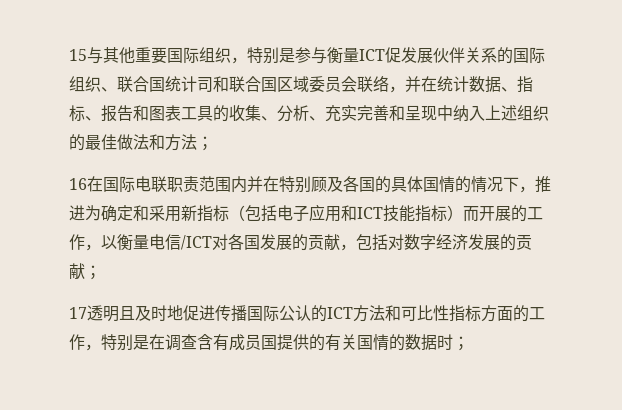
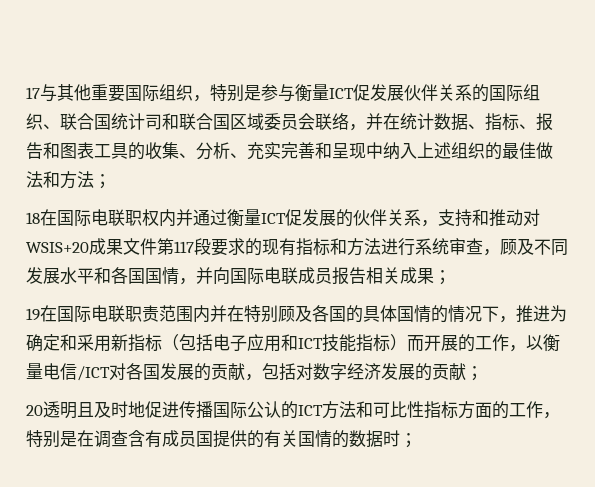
- 15与其他重要国际组织，特别是参与衡量ICT促发展伙伴关系的国际组织、联合国统计司和联合国区域委员会联络，并在统计数据、指标、报告和图表工具的收集、分析、充实完善和呈现中纳入上述组织的最佳做法和方法；
+ 17与其他重要国际组织，特别是参与衡量ICT促发展伙伴关系的国际组织、联合国统计司和联合国区域委员会联络，并在统计数据、指标、报告和图表工具的收集、分析、充实完善和呈现中纳入上述组织的最佳做法和方法；
- 16在国际电联职责范围内并在特别顾及各国的具体国情的情况下，推进为确定和采用新指标（包括电子应用和ICT技能指标）而开展的工作，以衡量电信/ICT对各国发展的贡献，包括对数字经济发展的贡献；
+ 18在国际电联职权内并通过衡量ICT促发展的伙伴关系，支持和推动对WSIS+20成果文件第117段要求的现有指标和方法进行系统审查，顾及不同发展水平和各国国情，并向国际电联成员报告相关成果；
+ 19在国际电联职责范围内并在特别顾及各国的具体国情的情况下，推进为确定和采用新指标（包括电子应用和ICT技能指标）而开展的工作，以衡量电信/ICT对各国发展的贡献，包括对数字经济发展的贡献；
- 17透明且及时地促进传播国际公认的ICT方法和可比性指标方面的工作，特别是在调查含有成员国提供的有关国情的数据时；
+ 20透明且及时地促进传播国际公认的ICT方法和可比性指标方面的工作，特别是在调查含有成员国提供的有关国情的数据时；

